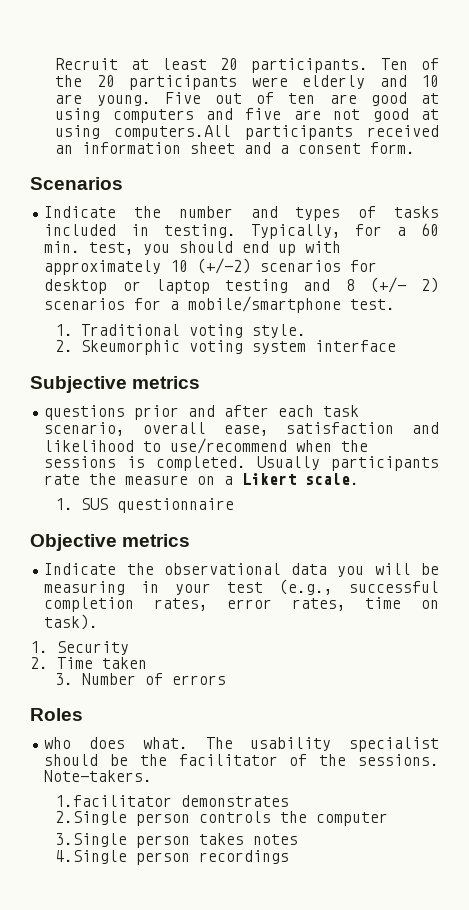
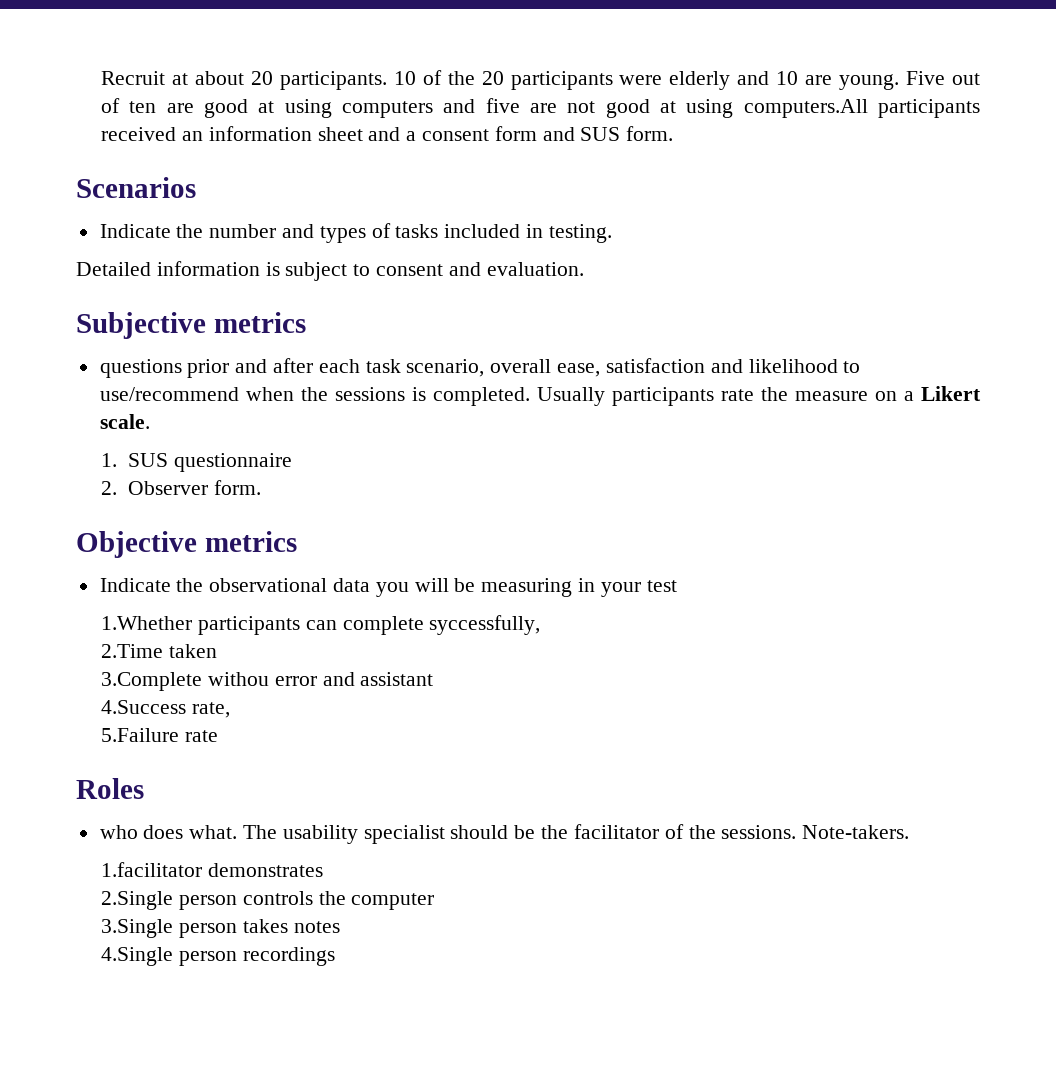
- Recruit at least 20 participants.
+ Recruit at about 20 participants.
- Ten of the 20 participants were elderly and 10 are young.
+ 10 of the 20 participants were elderly and 10 are young.
- Five out of ten are good at using computers and five are not good at using computers.All participants received an information sheet and a consent form.
+ Five out of ten are good at using computers and five are not good at using computers.All participants received an information sheet and a consent form and SUS form.
- Indicate the number and types of tasks included in testing. Typically, for a 60 min. test, you should end up with approximately 10 (+/-2) scenarios for desktop or laptop testing and 8 (+/- 2) scenarios for a mobile/smartphone test.
- 1. Traditional voting style.
- 2. Skeumorphic voting system interface
+ Indicate the number and types of tasks included in testing.
+ Detailed information is subject to consent and evaluation.
+ 2. Observer form.
- Indicate the observational data you will be measuring in your test (e.g., successful completion rates, error rates, time on task).
- 1. Security
- 2. Time taken
- 3. Number of errors
+ Indicate the observational data you will be measuring in your test
+ 1.Whether participants can complete syccessfully,
+ 2.Time taken
+ 3.Complete withou error and assistant
+ 4.Success rate,
+ 5.Failure rate

